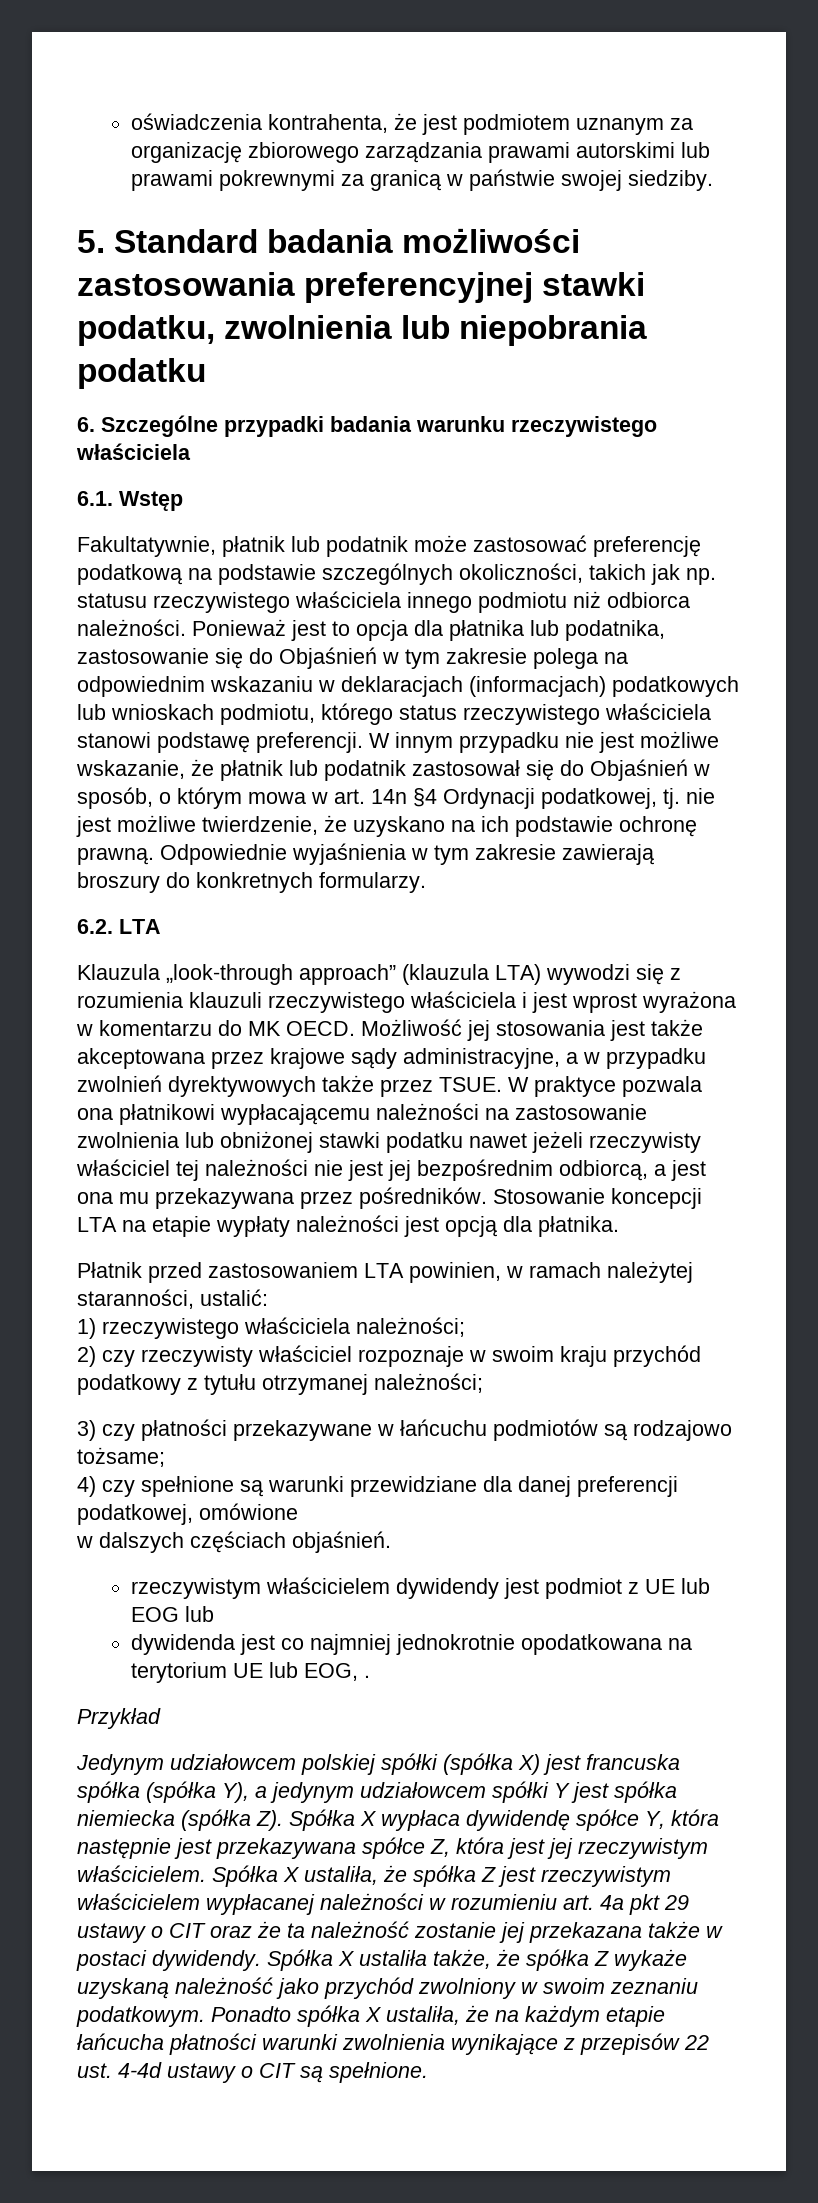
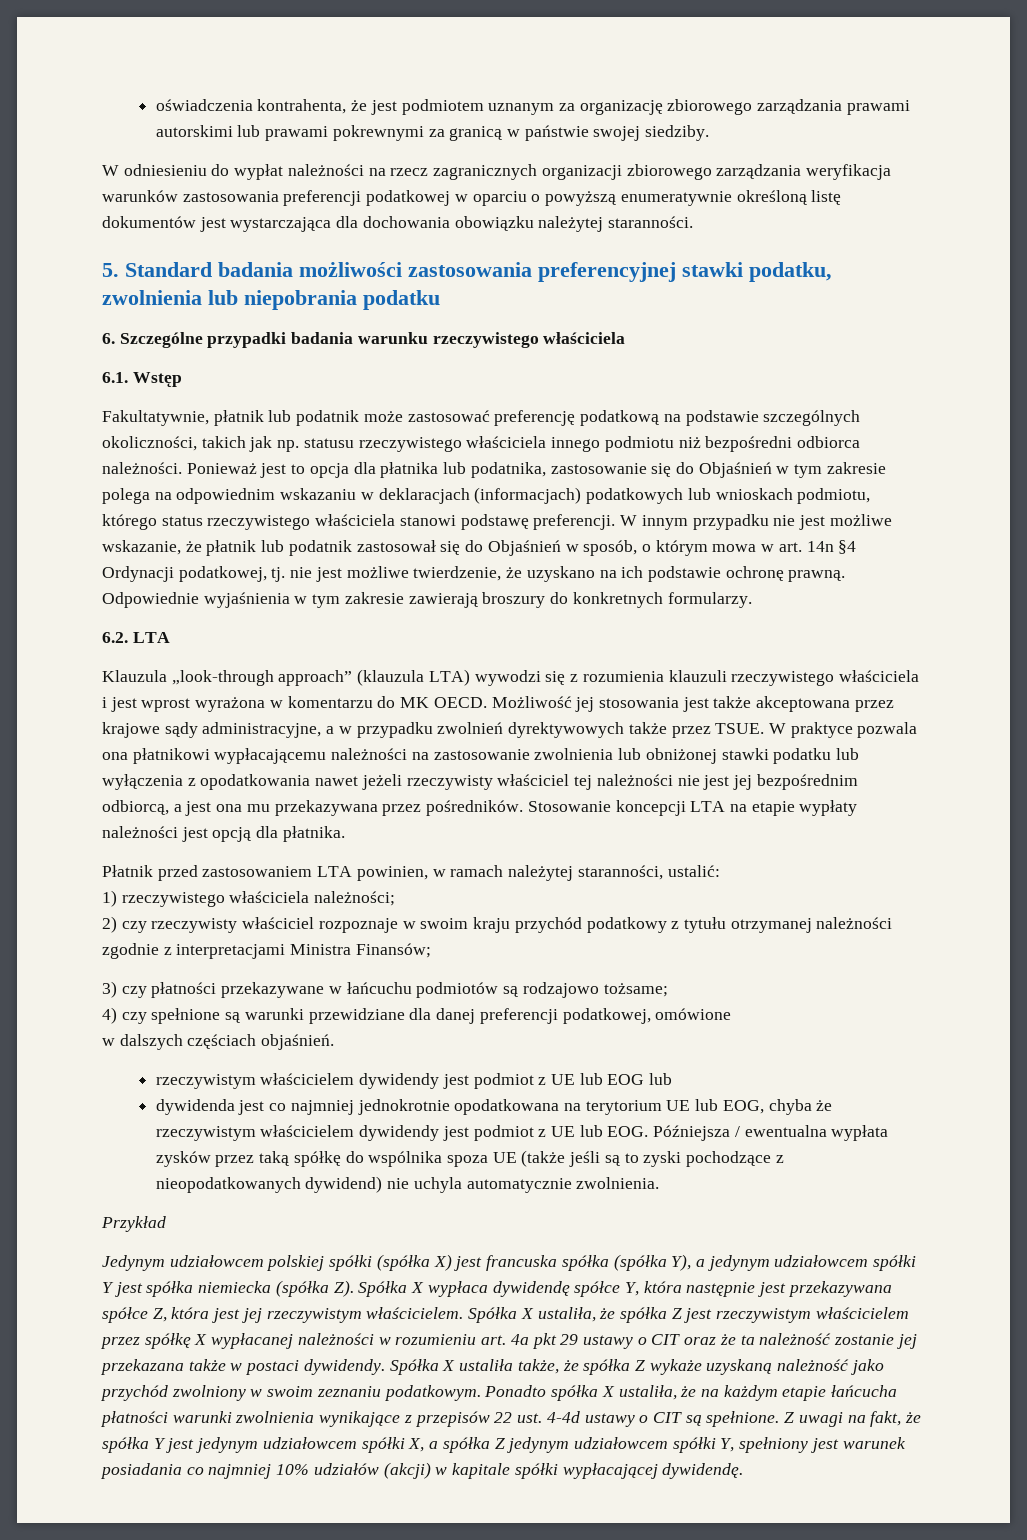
+ W odniesieniu do wypłat należności na rzecz zagranicznych organizacji zbiorowego zarządzania weryfikacja warunków zastosowania preferencji podatkowej w oparciu o powyższą enumeratywnie określoną listę dokumentów jest wystarczająca dla dochowania obowiązku należytej staranności.
- Fakultatywnie, płatnik lub podatnik może zastosować preferencję podatkową na podstawie szczególnych okoliczności, takich jak np. statusu rzeczywistego właściciela innego podmiotu niż odbiorca należności.
+ Fakultatywnie, płatnik lub podatnik może zastosować preferencję podatkową na podstawie szczególnych okoliczności, takich jak np. statusu rzeczywistego właściciela innego podmiotu niż bezpośredni odbiorca należności.
- W praktyce pozwala ona płatnikowi wypłacającemu należności na zastosowanie zwolnienia lub obniżonej stawki podatku nawet jeżeli rzeczywisty właściciel tej należności nie jest jej bezpośrednim odbiorcą, a jest ona mu przekazywana przez pośredników.
+ W praktyce pozwala ona płatnikowi wypłacającemu należności na zastosowanie zwolnienia lub obniżonej stawki podatku lub wyłączenia z opodatkowania nawet jeżeli rzeczywisty właściciel tej należności nie jest jej bezpośrednim odbiorcą, a jest ona mu przekazywana przez pośredników.
- 2) czy rzeczywisty właściciel rozpoznaje w swoim kraju przychód podatkowy z tytułu otrzymanej należności;
+ 2) czy rzeczywisty właściciel rozpoznaje w swoim kraju przychód podatkowy z tytułu otrzymanej należności zgodnie z interpretacjami Ministra Finansów;
- dywidenda jest co najmniej jednokrotnie opodatkowana na terytorium UE lub EOG, .
+ dywidenda jest co najmniej jednokrotnie opodatkowana na terytorium UE lub EOG, chyba że rzeczywistym właścicielem dywidendy jest podmiot z UE lub EOG. Późniejsza / ewentualna wypłata zysków przez taką spółkę do wspólnika spoza UE (także jeśli są to zyski pochodzące z nieopodatkowanych dywidend) nie uchyla automatycznie zwolnienia.
- Spółka X ustaliła, że spółka Z jest rzeczywistym właścicielem wypłacanej należności w rozumieniu art. 4a pkt 29 ustawy o CIT oraz że ta należność zostanie jej przekazana także w postaci dywidendy.
+ Spółka X ustaliła, że spółka Z jest rzeczywistym właścicielem przez spółkę X wypłacanej należności w rozumieniu art. 4a pkt 29 ustawy o CIT oraz że ta należność zostanie jej przekazana także w postaci dywidendy.
+ Z uwagi na fakt, że spółka Y jest jedynym udziałowcem spółki X, a spółka Z jedynym udziałowcem spółki Y, spełniony jest warunek posiadania co najmniej 10% udziałów (akcji) w kapitale spółki wypłacającej dywidendę.

